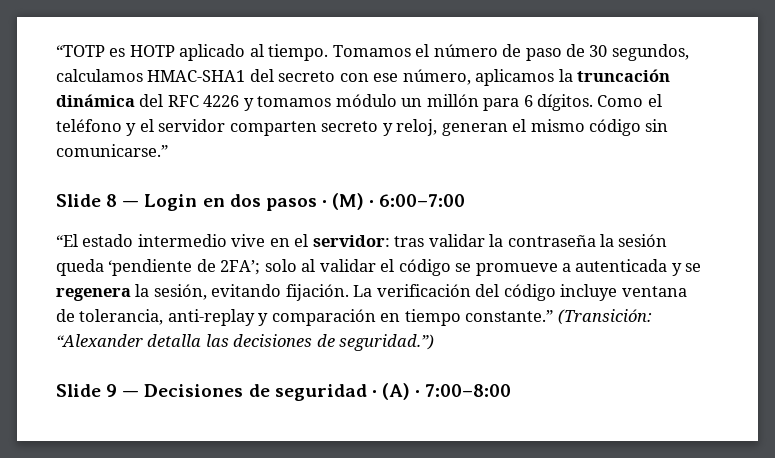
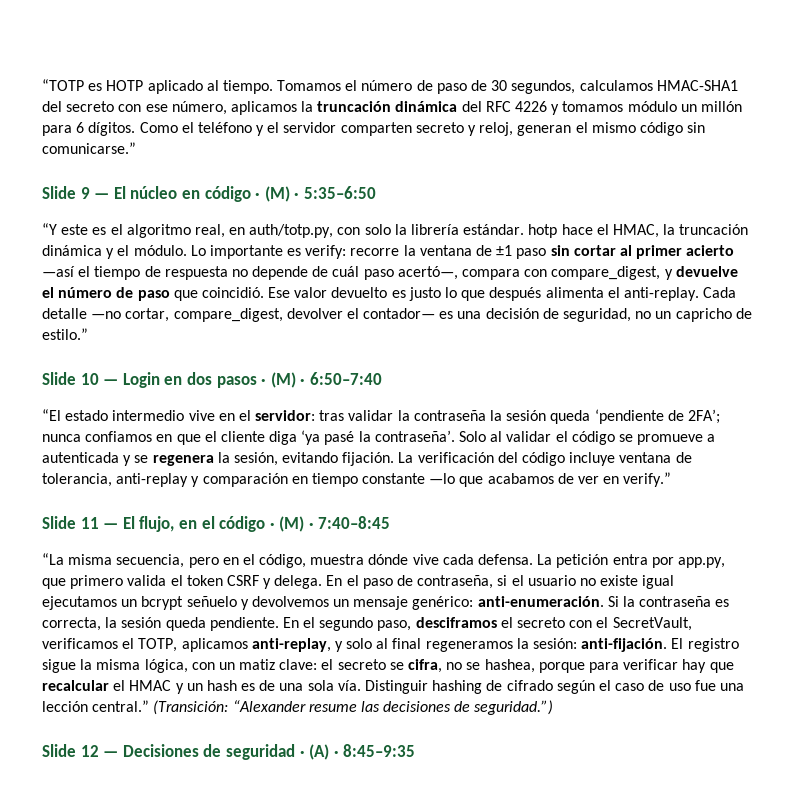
- Slide 8 — Login en dos pasos · (M) · 6:00–7:00
+ Slide 9 — El núcleo en código · (M) · 5:35–6:50
+ “Y este es el algoritmo real, en auth/totp.py, con solo la librería estándar. hotp hace el HMAC, la truncación dinámica y el módulo. Lo importante es verify: recorre la ventana de ±1 paso sin cortar al primer acierto —así el tiempo de respuesta no depende de cuál paso acertó—, compara con compare_digest, y devuelve el número de paso que coincidió. Ese valor devuelto es justo lo que después alimenta el anti-replay. Cada detalle —no cortar, compare_digest, devolver el contador— es una decisión de seguridad, no un capricho de estilo.”
+ Slide 10 — Login en dos pasos · (M) · 6:50–7:40
- “El estado intermedio vive en el servidor: tras validar la contraseña la sesión queda ‘pendiente de 2FA’; solo al validar el código se promueve a autenticada y se regenera la sesión, evitando fijación.
+ “El estado intermedio vive en el servidor: tras validar la contraseña la sesión queda ‘pendiente de 2FA’; nunca confiamos en que el cliente diga ‘ya pasé la contraseña’. Solo al validar el código se promueve a autenticada y se regenera la sesión, evitando fijación.
- La verificación del código incluye ventana de tolerancia, anti-replay y comparación en tiempo constante.”
+ La verificación del código incluye ventana de tolerancia, anti-replay y comparación en tiempo constante —lo que acabamos de ver en verify.”
+ Slide 11 — El flujo, en el código · (M) · 7:40–8:45
+ “La misma secuencia, pero en el código, muestra dónde vive cada defensa. La petición entra por app.py, que primero valida el token CSRF y delega. En el paso de contraseña, si el usuario no existe igual ejecutamos un bcrypt señuelo y devolvemos un mensaje genérico: anti-enumeración. Si la contraseña es correcta, la sesión queda pendiente. En el segundo paso, desciframos el secreto con el SecretVault, verificamos el TOTP, aplicamos anti-replay, y solo al final regeneramos la sesión: anti-fijación. El registro sigue la misma lógica, con un matiz clave: el secreto se cifra, no se hashea, porque para verificar hay que recalcular el HMAC y un hash es de una sola vía. Distinguir hashing de cifrado según el caso de uso fue una lección central.”
- (Transición: “Alexander detalla las decisiones de seguridad.”)
+ (Transición: “Alexander resume las decisiones de seguridad.”)
- Slide 9 — Decisiones de seguridad · (A) · 7:00–8:00
+ Slide 12 — Decisiones de seguridad · (A) · 8:45–9:35

